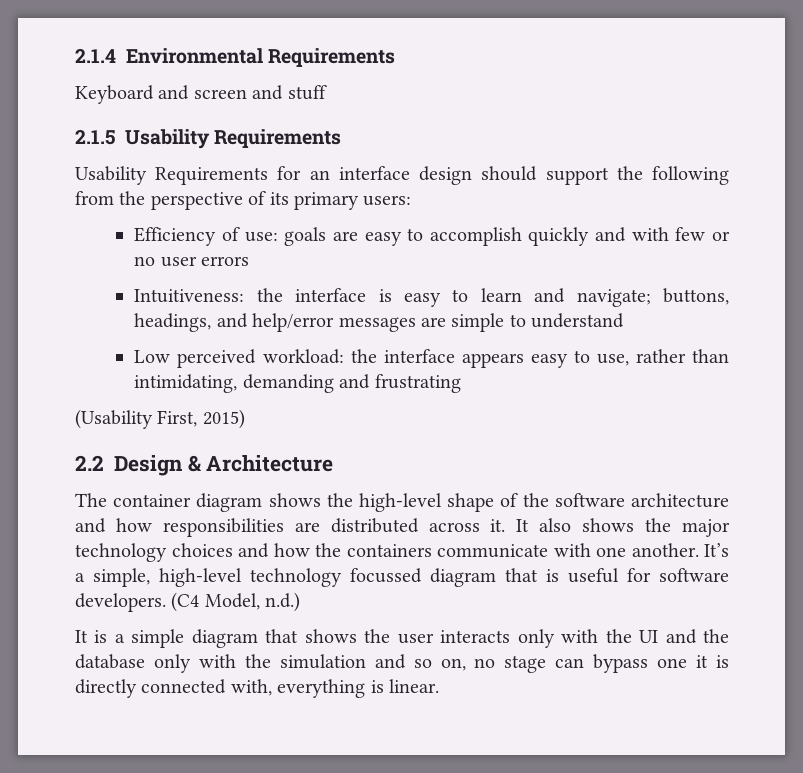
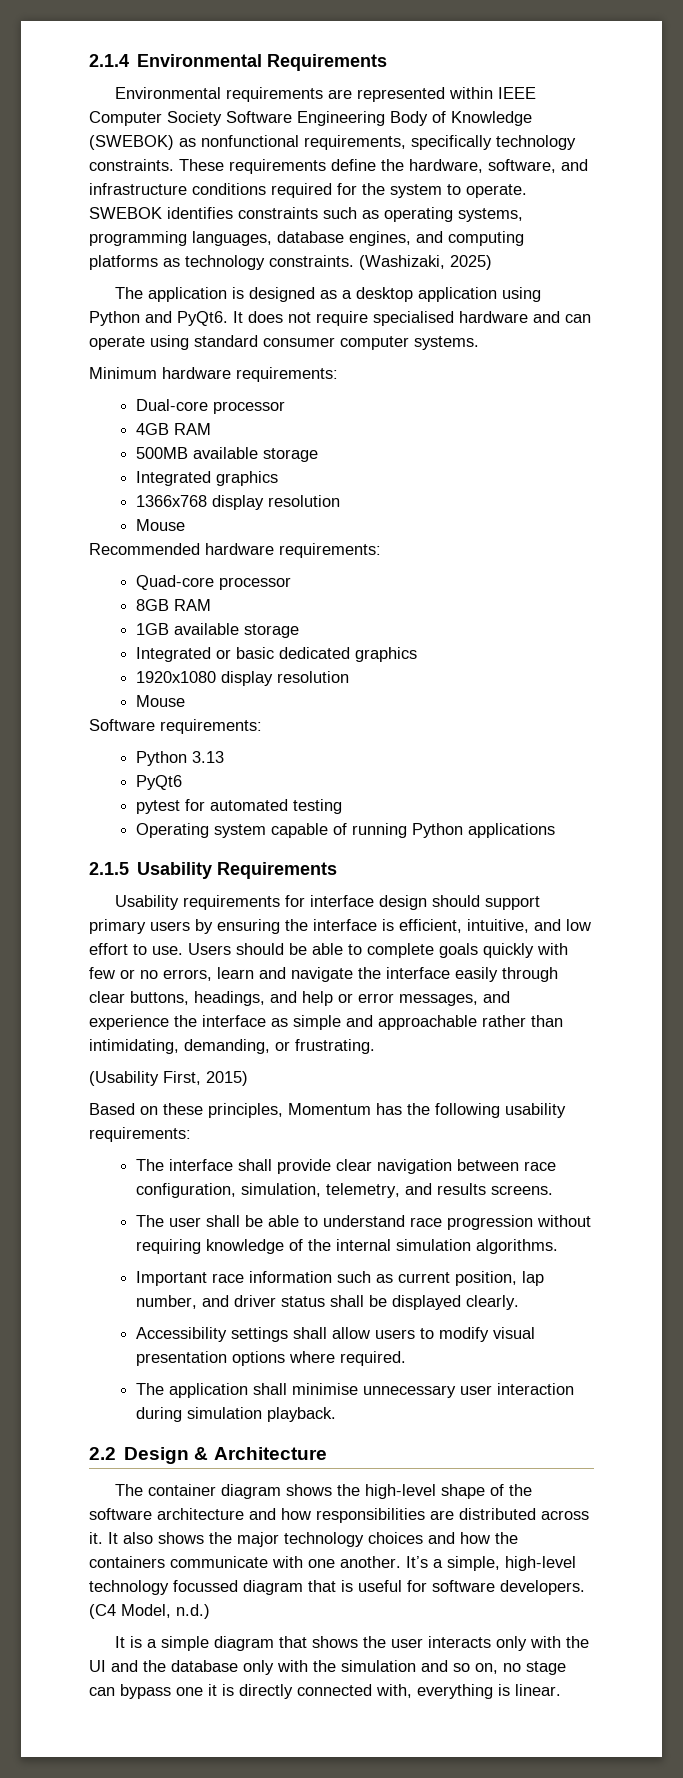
- Keyboard and screen and stuff
+ Environmental requirements are represented within IEEE Computer Society Software Engineering Body of Knowledge (SWEBOK) as nonfunctional requirements, specifically technology constraints. These requirements define the hardware, software, and infrastructure conditions required for the system to operate. SWEBOK identifies constraints such as operating systems, programming languages, database engines, and computing platforms as technology constraints. (Washizaki, 2025)
+ The application is designed as a desktop application using Python and PyQt6. It does not require specialised hardware and can operate using standard consumer computer systems.
+ Minimum hardware requirements:
+ Dual-core processor
+ 4GB RAM
+ 500MB available storage
+ Integrated graphics
+ 1366x768 display resolution
+ Mouse
+ Recommended hardware requirements:
+ Quad-core processor
+ 8GB RAM
+ 1GB available storage
+ Integrated or basic dedicated graphics
+ 1920x1080 display resolution
+ Mouse
+ Software requirements:
+ Python 3.13
+ PyQt6
+ pytest for automated testing
+ Operating system capable of running Python applications
- Usability Requirements for an interface design should support the following from the perspective of its primary users:
- Efficiency of use: goals are easy to accomplish quickly and with few or no user errors
- Intuitiveness: the interface is easy to learn and navigate; buttons, headings, and help/error messages are simple to understand
- Low perceived workload: the interface appears easy to use, rather than intimidating, demanding and frustrating
+ Usability requirements for interface design should support primary users by ensuring the interface is efficient, intuitive, and low effort to use. Users should be able to complete goals quickly with few or no errors, learn and navigate the interface easily through clear buttons, headings, and help or error messages, and experience the interface as simple and approachable rather than intimidating, demanding, or frustrating.
  (Usability First, 2015)
+ Based on these principles, Momentum has the following usability requirements:
+ The interface shall provide clear navigation between race configuration, simulation, telemetry, and results screens.
+ The user shall be able to understand race progression without requiring knowledge of the internal simulation algorithms.
+ Important race information such as current position, lap number, and driver status shall be displayed clearly.
+ Accessibility settings shall allow users to modify visual presentation options where required.
+ The application shall minimise unnecessary user interaction during simulation playback.

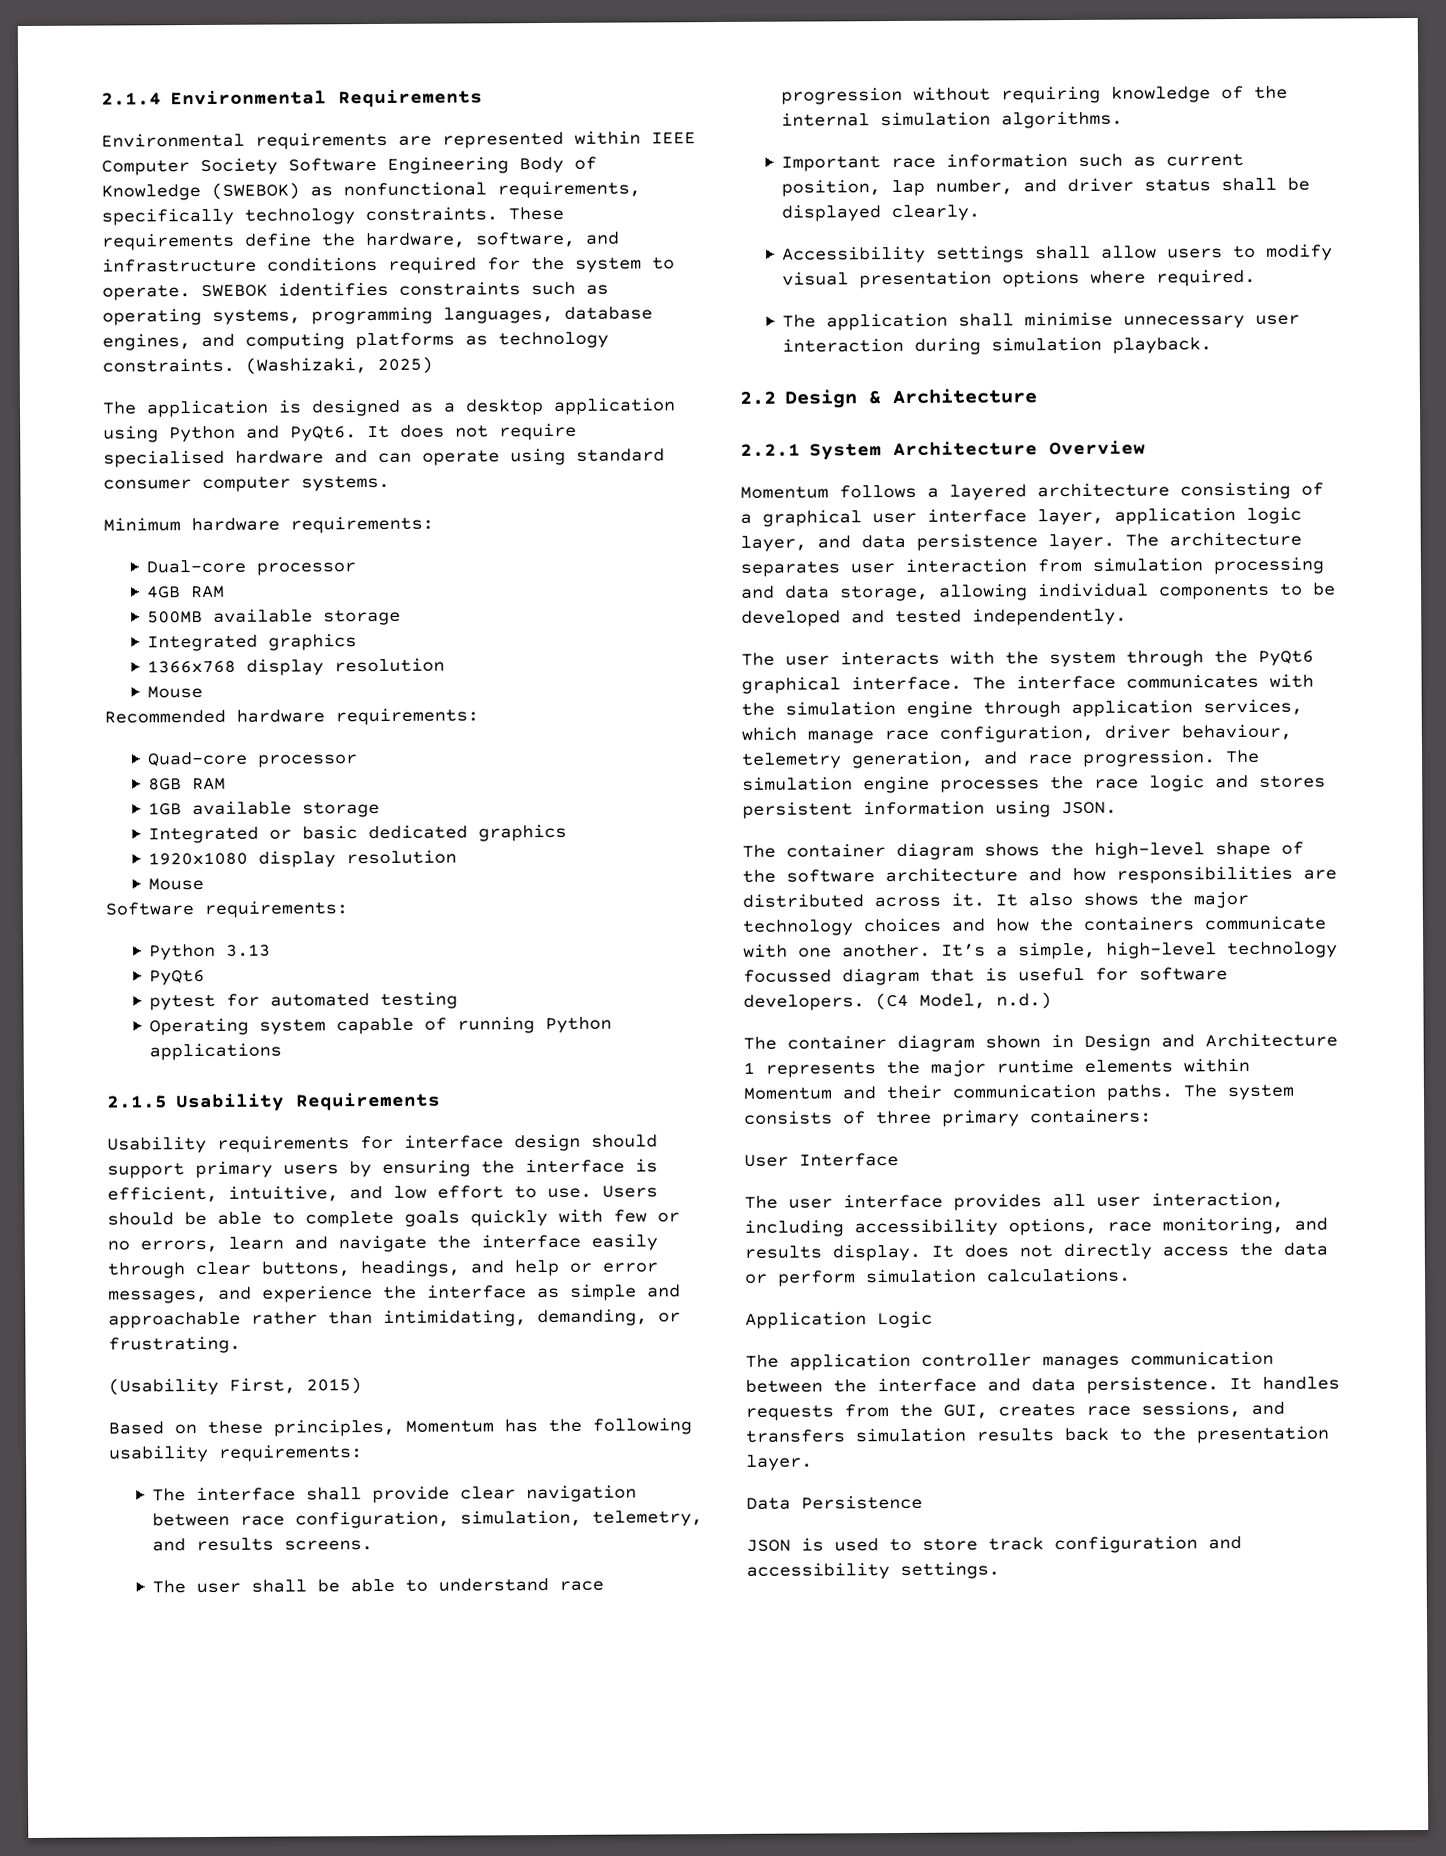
+ 2.2.1 System Architecture Overview
+ Momentum follows a layered architecture consisting of a graphical user interface layer, application logic layer, and data persistence layer. The architecture separates user interaction from simulation processing and data storage, allowing individual components to be developed and tested independently.
+ The user interacts with the system through the PyQt6 graphical interface. The interface communicates with the simulation engine through application services, which manage race configuration, driver behaviour, telemetry generation, and race progression. The simulation engine processes the race logic and stores persistent information using JSON.
- It is a simple diagram that shows the user interacts only with the UI and the database only with the simulation and so on, no stage can bypass one it is directly connected with, everything is linear.
+ The container diagram shown in Design and Architecture 1 represents the major runtime elements within Momentum and their communication paths. The system consists of three primary containers:
+ User Interface
+ The user interface provides all user interaction, including accessibility options, race monitoring, and results display. It does not directly access the data or perform simulation calculations.
+ Application Logic
+ The application controller manages communication between the interface and data persistence. It handles requests from the GUI, creates race sessions, and transfers simulation results back to the presentation layer.
+ Data Persistence
+ JSON is used to store track configuration and accessibility settings.

